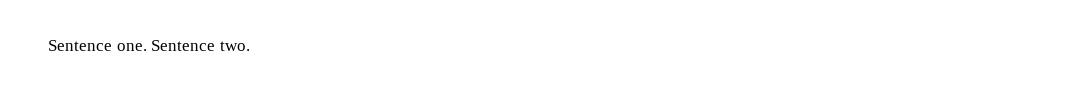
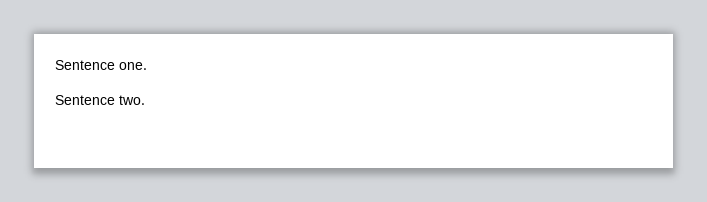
- Sentence one. Sentence two.
+ Sentence one.
+ Sentence two.

